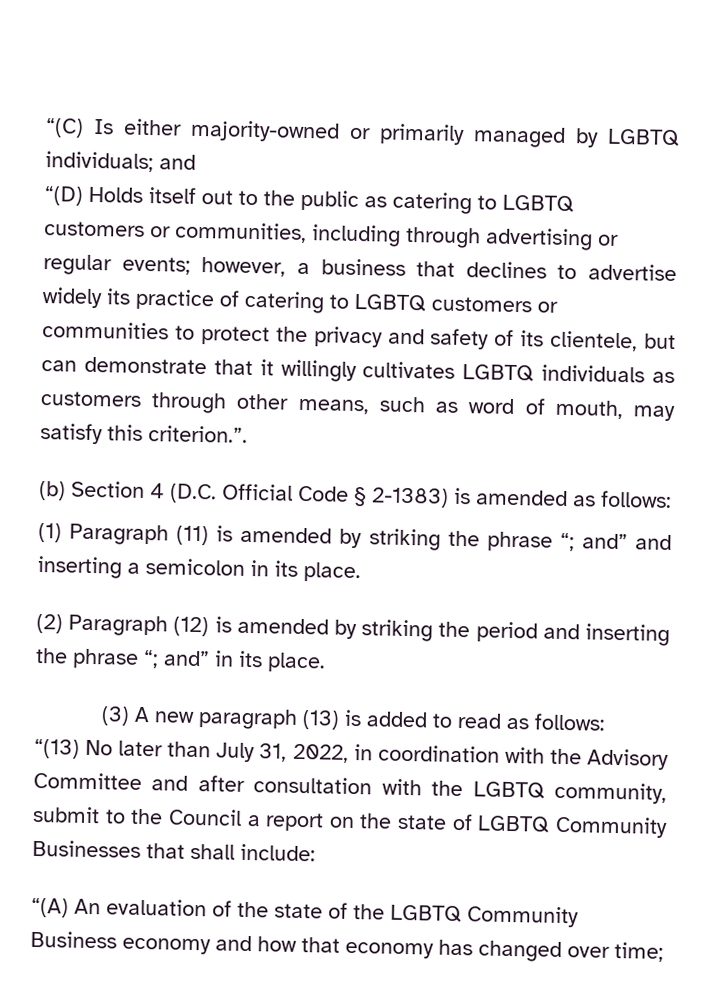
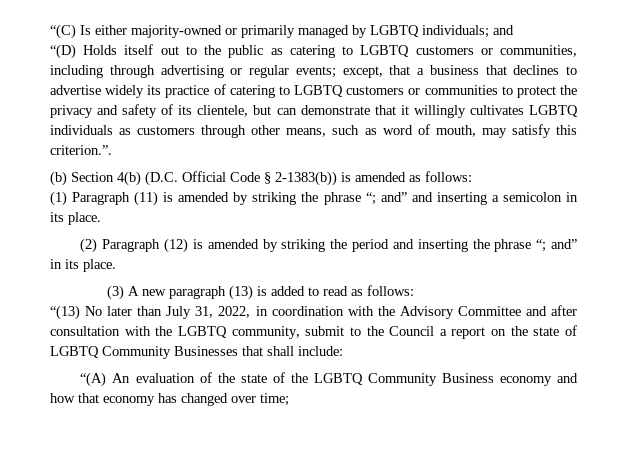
- however, a business that declines to advertise widely its practice of catering to LGBTQ customers or communities to protect the privacy and safety of its clientele, but can demonstrate that it willingly cultivates LGBTQ individuals as customers through other means, such as word of mouth, may satisfy this criterion.”.
+ except, that a business that declines to advertise widely its practice of catering to LGBTQ customers or communities to protect the privacy and safety of its clientele, but can demonstrate that it willingly cultivates LGBTQ individuals as customers through other means, such as word of mouth, may satisfy this criterion.”.
- (b) Section 4 (D.C. Official Code § 2-1383) is amended as follows:
+ (b) Section 4(b) (D.C. Official Code § 2-1383(b)) is amended as follows:

